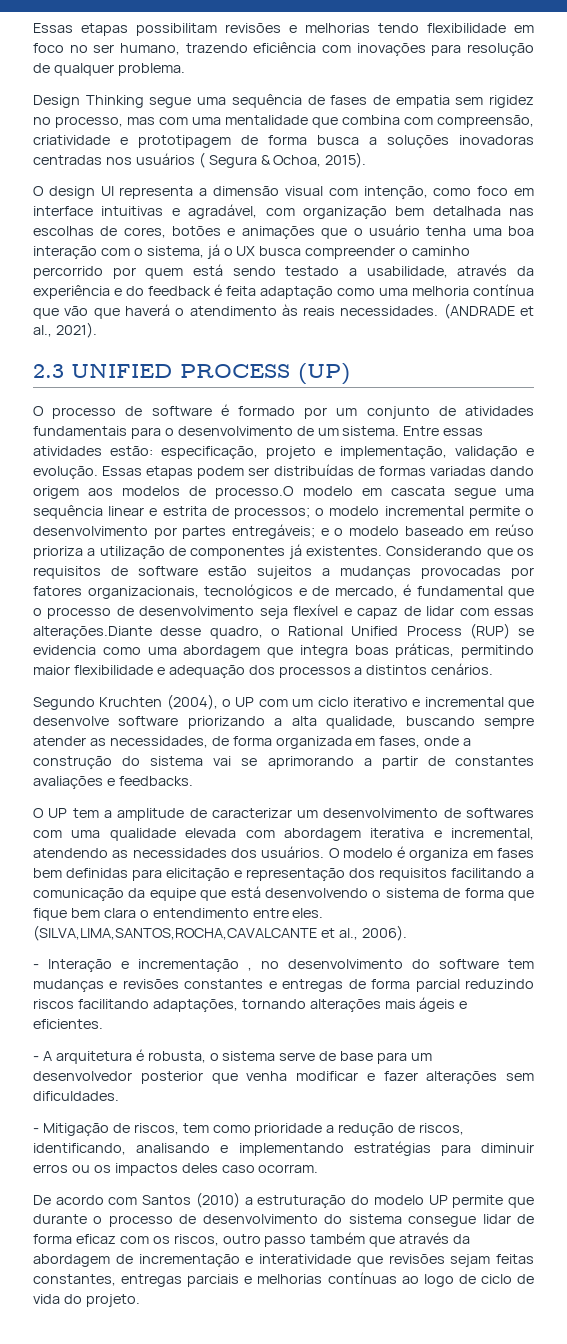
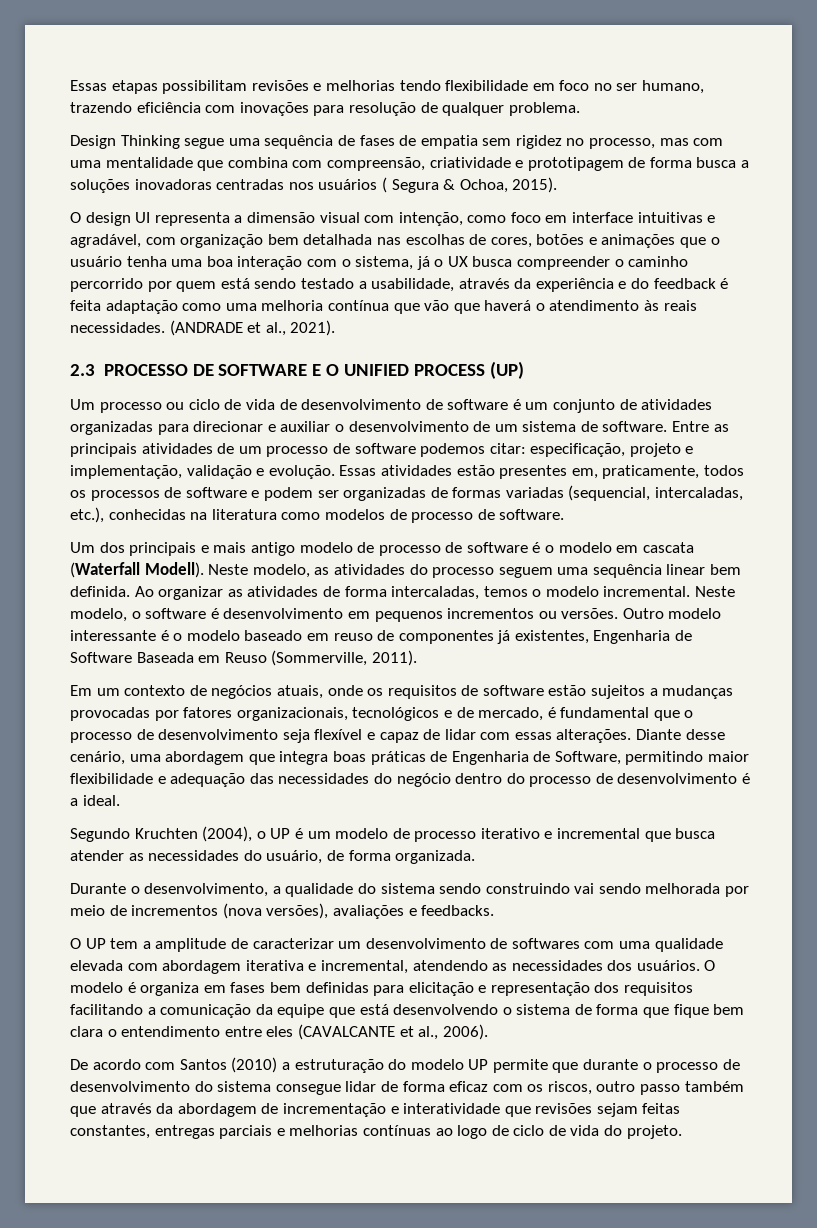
- 2.3 UNIFIED PROCESS (UP)
- O processo de software é formado por um conjunto de atividades fundamentais para o desenvolvimento de um sistema. Entre essas atividades estão: especificação, projeto e implementação, validação e evolução.
+ 2.3 PROCESSO DE SOFTWARE E O UNIFIED PROCESS (UP)
+ Um processo ou ciclo de vida de desenvolvimento de software é um conjunto de atividades organizadas para direcionar e auxiliar o desenvolvimento de um sistema de software. Entre as principais atividades de um processo de software podemos citar: especificação, projeto e implementação, validação e evolução.
- Essas etapas podem ser distribuídas de formas variadas dando origem aos modelos de processo.O modelo em cascata segue uma sequência linear e estrita de processos; o modelo incremental permite o desenvolvimento por partes entregáveis; e o modelo baseado em reúso prioriza a utilização de componentes já existentes. Considerando que os requisitos de software estão sujeitos a mudanças provocadas por fatores organizacionais, tecnológicos e de mercado, é fundamental que o processo de desenvolvimento seja flexível e capaz de lidar com essas alterações.Diante desse quadro, o Rational Unified Process (RUP) se evidencia como uma abordagem que integra boas práticas, permitindo maior flexibilidade e adequação dos processos a distintos cenários.
+ Essas atividades estão presentes em, praticamente, todos os processos de software e podem ser organizadas de formas variadas (sequencial, intercaladas, etc.), conhecidas na literatura como modelos de processo de software.
+ Um dos principais e mais antigo modelo de processo de software é o modelo em cascata (Waterfall Modell). Neste modelo, as atividades do processo seguem uma sequência linear bem definida. Ao organizar as atividades de forma intercaladas, temos o modelo incremental. Neste modelo, o software é desenvolvimento em pequenos incrementos ou versões. Outro modelo interessante é o modelo baseado em reuso de componentes já existentes, Engenharia de Software Baseada em Reuso (Sommerville, 2011).
+ Em um contexto de negócios atuais, onde os requisitos de software estão sujeitos a mudanças provocadas por fatores organizacionais, tecnológicos e de mercado, é fundamental que o processo de desenvolvimento seja flexível e capaz de lidar com essas alterações. Diante desse cenário, uma abordagem que integra boas práticas de Engenharia de Software, permitindo maior flexibilidade e adequação das necessidades do negócio dentro do processo de desenvolvimento é a ideal.
- Segundo Kruchten (2004), o UP com um ciclo iterativo e incremental que desenvolve software priorizando a alta qualidade, buscando sempre atender as necessidades, de forma organizada em fases, onde a construção do sistema vai se aprimorando a partir de constantes avaliações e feedbacks.
+ Segundo Kruchten (2004), o UP é um modelo de processo iterativo e incremental que busca atender as necessidades do usuário, de forma organizada.
+ Durante o desenvolvimento, a qualidade do sistema sendo construindo vai sendo melhorada por meio de incrementos (nova versões), avaliações e feedbacks.
- O modelo é organiza em fases bem definidas para elicitação e representação dos requisitos facilitando a comunicação da equipe que está desenvolvendo o sistema de forma que fique bem clara o entendimento entre eles. (SILVA,LIMA,SANTOS,ROCHA,CAVALCANTE et al., 2006).
+ O modelo é organiza em fases bem definidas para elicitação e representação dos requisitos facilitando a comunicação da equipe que está desenvolvendo o sistema de forma que fique bem clara o entendimento entre eles (CAVALCANTE et al., 2006).
- - Interação e incrementação , no desenvolvimento do software tem mudanças e revisões constantes e entregas de forma parcial reduzindo riscos facilitando adaptações, tornando alterações mais ágeis e eficientes.
- - A arquitetura é robusta, o sistema serve de base para um desenvolvedor posterior que venha modificar e fazer alterações sem dificuldades.
- - Mitigação de riscos, tem como prioridade a redução de riscos, identificando, analisando e implementando estratégias para diminuir erros ou os impactos deles caso ocorram.

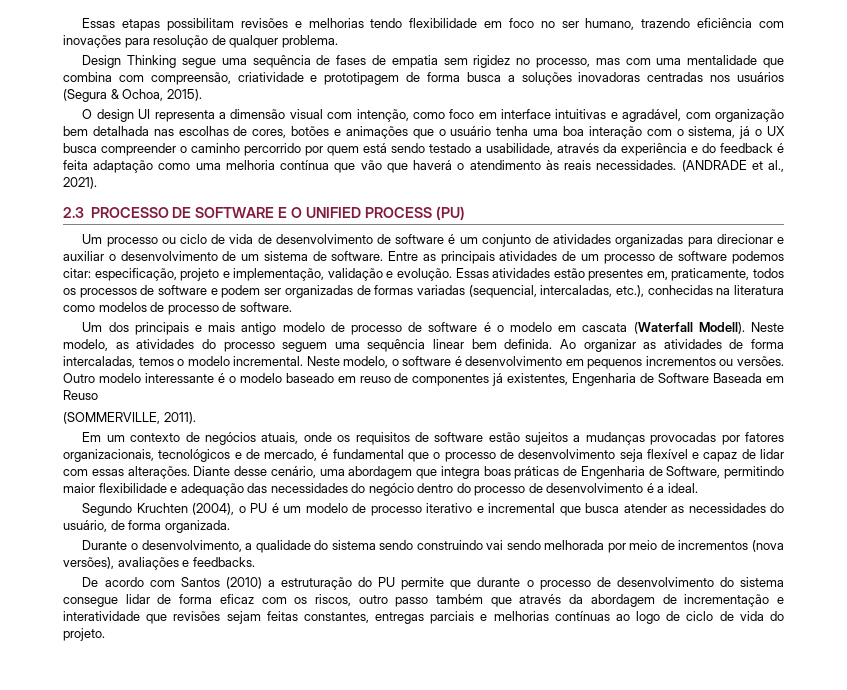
- Design Thinking segue uma sequência de fases de empatia sem rigidez no processo, mas com uma mentalidade que combina com compreensão, criatividade e prototipagem de forma busca a soluções inovadoras centradas nos usuários ( Segura & Ochoa, 2015).
+ Design Thinking segue uma sequência de fases de empatia sem rigidez no processo, mas com uma mentalidade que combina com compreensão, criatividade e prototipagem de forma busca a soluções inovadoras centradas nos usuários (Segura & Ochoa, 2015).
- 2.3 PROCESSO DE SOFTWARE E O UNIFIED PROCESS (UP)
+ 2.3 PROCESSO DE SOFTWARE E O UNIFIED PROCESS (PU)
- Outro modelo interessante é o modelo baseado em reuso de componentes já existentes, Engenharia de Software Baseada em Reuso (Sommerville, 2011).
+ Outro modelo interessante é o modelo baseado em reuso de componentes já existentes, Engenharia de Software Baseada em Reuso
+ (SOMMERVILLE, 2011).
- Segundo Kruchten (2004), o UP é um modelo de processo iterativo e incremental que busca atender as necessidades do usuário, de forma organizada.
+ Segundo Kruchten (2004), o PU é um modelo de processo iterativo e incremental que busca atender as necessidades do usuário, de forma organizada.
- O UP tem a amplitude de caracterizar um desenvolvimento de softwares com uma qualidade elevada com abordagem iterativa e incremental, atendendo as necessidades dos usuários. O modelo é organiza em fases bem definidas para elicitação e representação dos requisitos facilitando a comunicação da equipe que está desenvolvendo o sistema de forma que fique bem clara o entendimento entre eles (CAVALCANTE et al., 2006).
- De acordo com Santos (2010) a estruturação do modelo UP permite que durante o processo de desenvolvimento do sistema consegue lidar de forma eficaz com os riscos, outro passo também que através da abordagem de incrementação e interatividade que revisões sejam feitas constantes, entregas parciais e melhorias contínuas ao logo de ciclo de vida do projeto.
+ De acordo com Santos (2010) a estruturação do PU permite que durante o processo de desenvolvimento do sistema consegue lidar de forma eficaz com os riscos, outro passo também que através da abordagem de incrementação e interatividade que revisões sejam feitas constantes, entregas parciais e melhorias contínuas ao logo de ciclo de vida do projeto.

